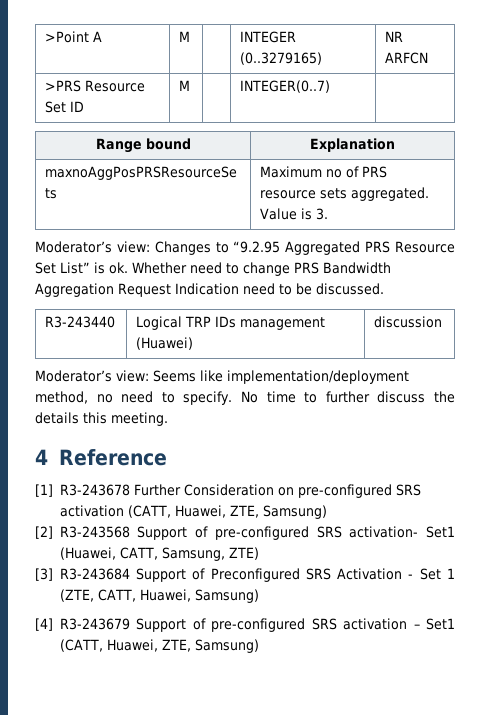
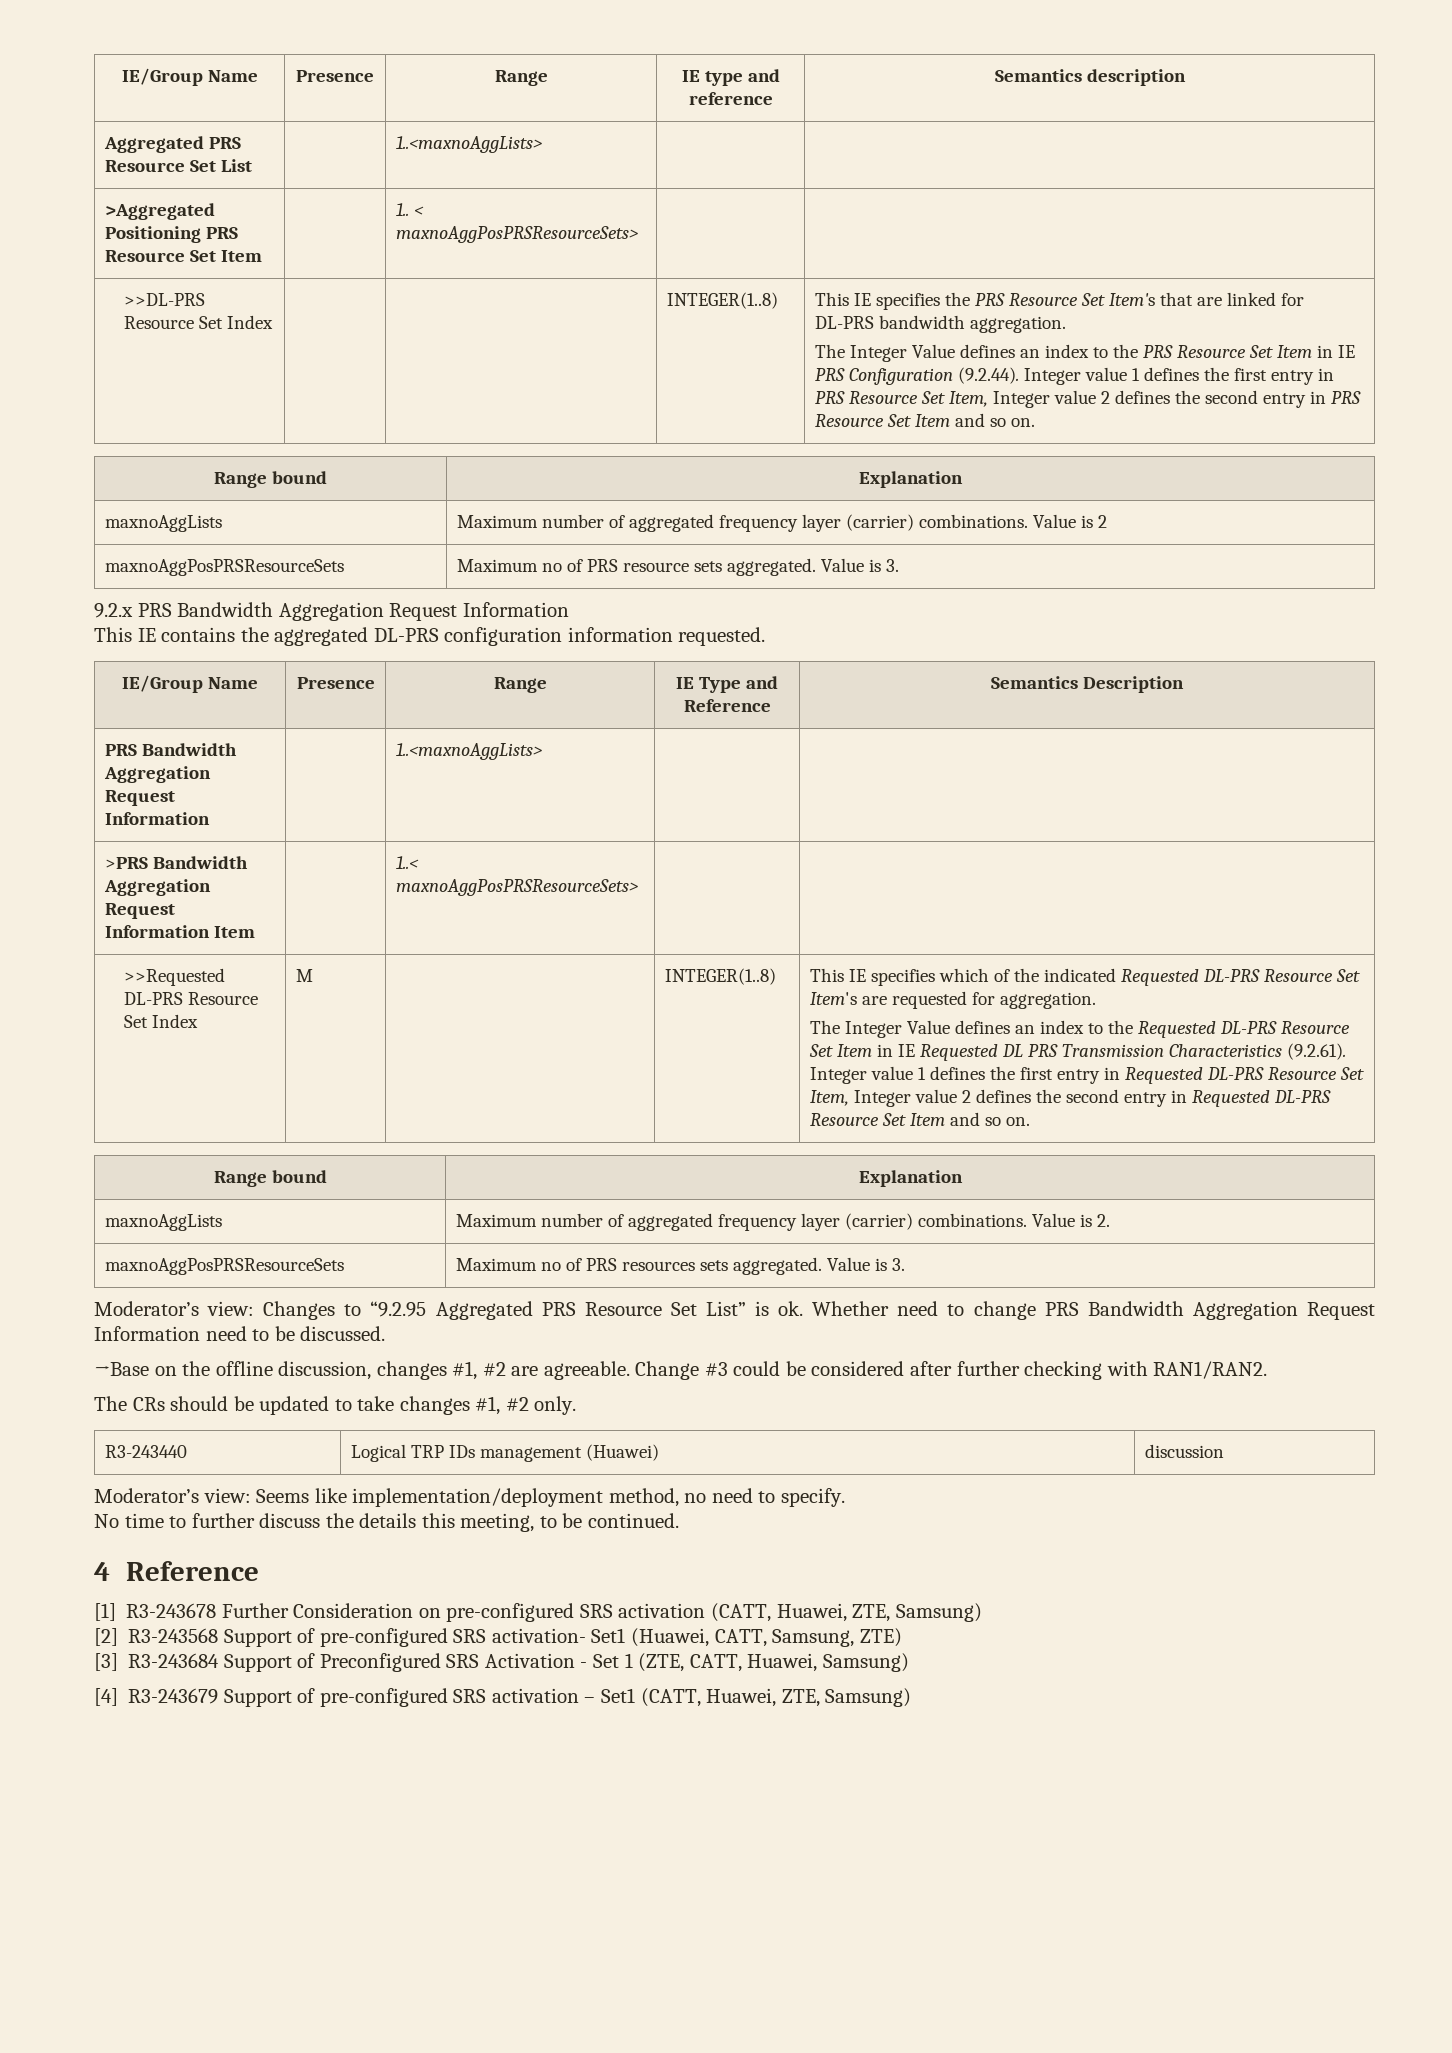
- >Point A | M | | INTEGER (0..3279165) | NR ARFCN
- >PRS Resource Set ID | M | | INTEGER(0..7) |
+ IE/Group Name | Presence | Range | IE type and reference | Semantics description
+ Aggregated PRS Resource Set List | | 1..<maxnoAggLists> | |
+ >Aggregated Positioning PRS Resource Set Item | | 1.. < maxnoAggPosPRSResourceSets> | |
+ >>DL-PRS Resource Set Index | | | INTEGER(1..8) | This IE specifies the PRS Resource Set Item's that are linked for DL-PRS bandwidth aggregation.
+ The Integer Value defines an index to the PRS Resource Set Item in IE PRS Configuration (9.2.44). Integer value 1 defines the first entry in PRS Resource Set Item, Integer value 2 defines the second entry in PRS Resource Set Item and so on.
  Range bound | Explanation
+ maxnoAggLists | Maximum number of aggregated frequency layer (carrier) combinations. Value is 2
+ 9.2.x PRS Bandwidth Aggregation Request Information
+ This IE contains the aggregated DL-PRS configuration information requested.
+ IE/Group Name | Presence | Range | IE Type and Reference | Semantics Description
+ PRS Bandwidth Aggregation Request Information | | 1..<maxnoAggLists> | |
+ >PRS Bandwidth Aggregation Request Information Item | | 1..< maxnoAggPosPRSResourceSets> | |
+ >>Requested DL-PRS Resource Set Index | M | | INTEGER(1..8) | This IE specifies which of the indicated Requested DL-PRS Resource Set Item's are requested for aggregation.
+ The Integer Value defines an index to the Requested DL-PRS Resource Set Item in IE Requested DL PRS Transmission Characteristics (9.2.61). Integer value 1 defines the first entry in Requested DL-PRS Resource Set Item, Integer value 2 defines the second entry in Requested DL-PRS Resource Set Item and so on.
+ Range bound | Explanation
+ maxnoAggLists | Maximum number of aggregated frequency layer (carrier) combinations. Value is 2.
+ maxnoAggPosPRSResourceSets | Maximum no of PRS resources sets aggregated. Value is 3.
- Whether need to change PRS Bandwidth Aggregation Request Indication need to be discussed.
+ Whether need to change PRS Bandwidth Aggregation Request Information need to be discussed.
+ →Base on the offline discussion, changes #1, #2 are agreeable. Change #3 could be considered after further checking with RAN1/RAN2.
+ The CRs should be updated to take changes #1, #2 only.
- Moderator’s view: Seems like implementation/deployment method, no need to specify. No time to further discuss the details this meeting.
+ Moderator’s view: Seems like implementation/deployment method, no need to specify.
+ No time to further discuss the details this meeting, to be continued.

